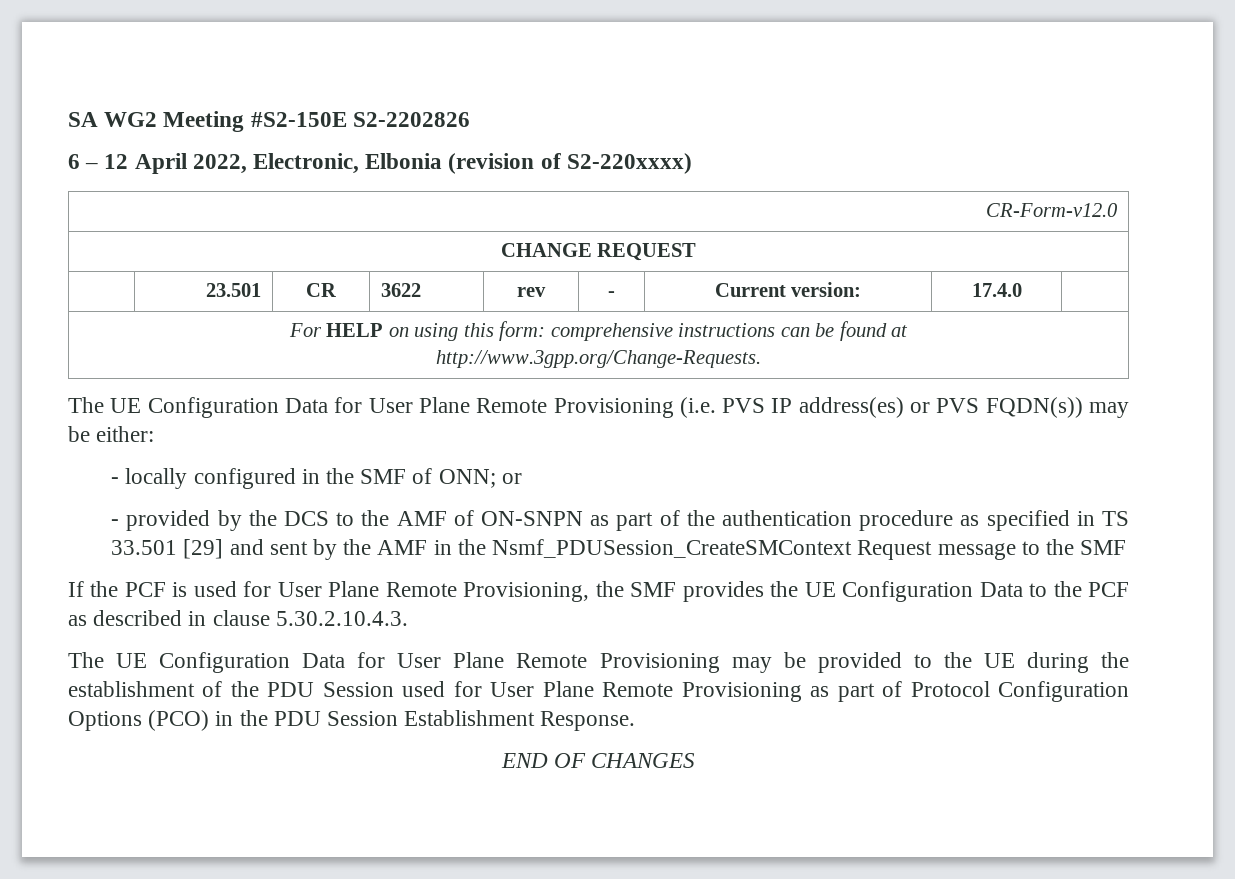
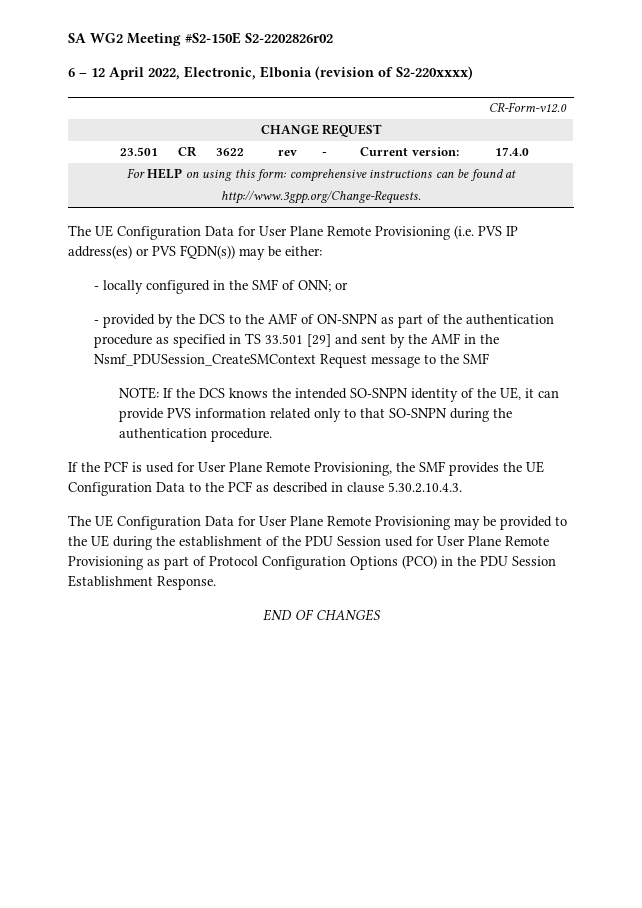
- SA WG2 Meeting #S2-150E S2-2202826
+ SA WG2 Meeting #S2-150E S2-2202826r02
+ NOTE: If the DCS knows the intended SO-SNPN identity of the UE, it can provide PVS information related only to that SO-SNPN during the authentication procedure.

